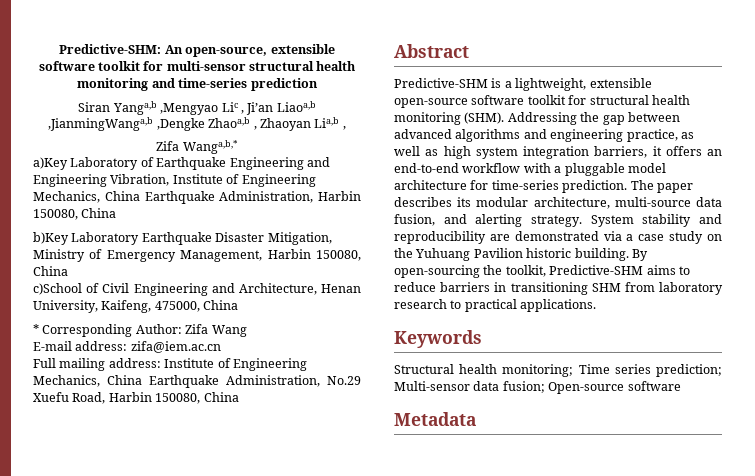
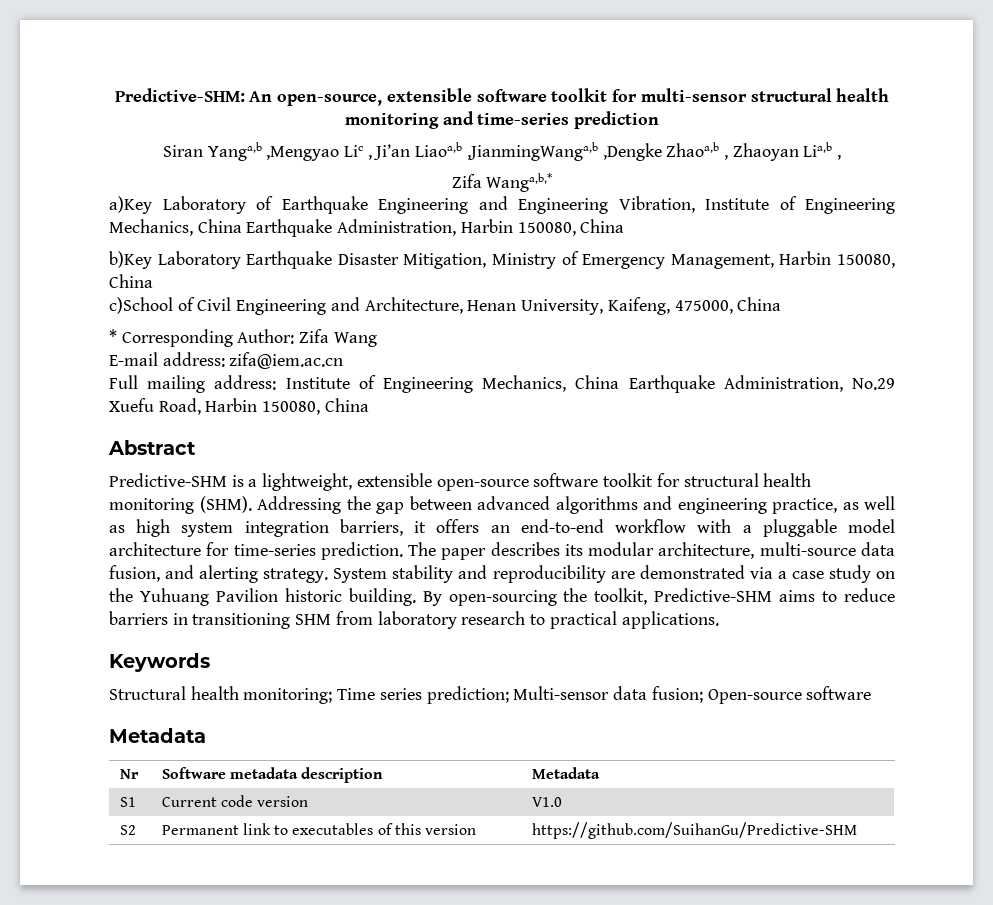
+ Nr | Software metadata description | Metadata
+ S1 | Current code version | V1.0
+ S2 | Permanent link to executables of this version | https://github.com/SuihanGu/Predictive-SHM

